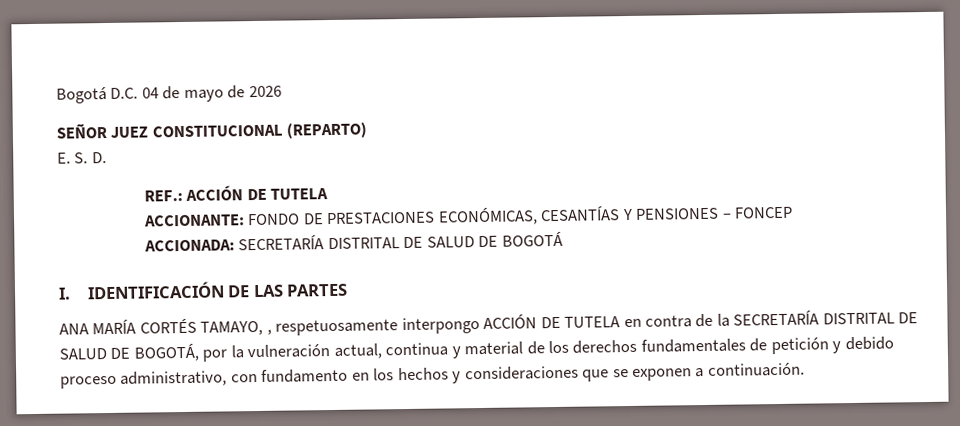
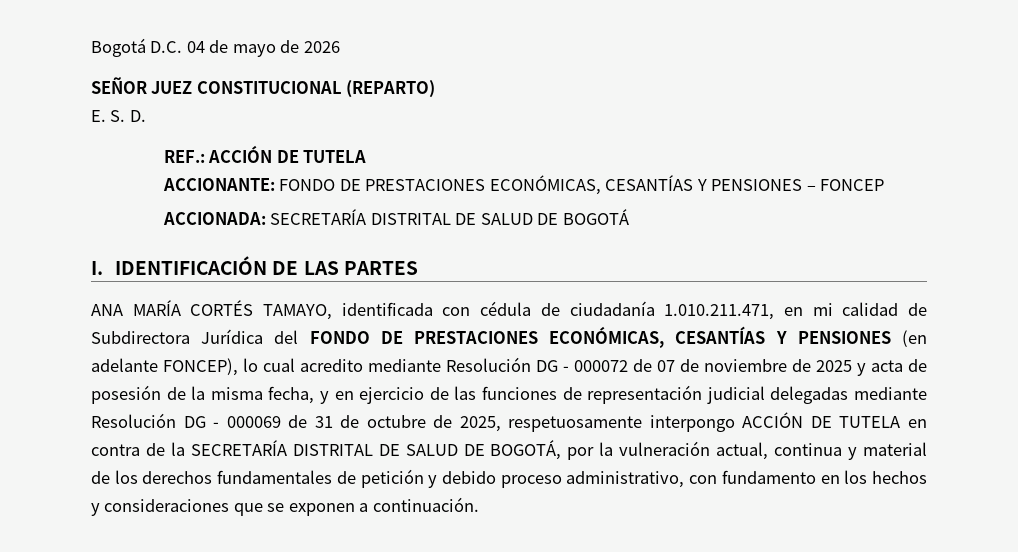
- ANA MARÍA CORTÉS TAMAYO, , respetuosamente interpongo ACCIÓN DE TUTELA en contra de la SECRETARÍA DISTRITAL DE SALUD DE BOGOTÁ, por la vulneración actual, continua y material de los derechos fundamentales de petición y debido proceso administrativo, con fundamento en los hechos y consideraciones que se exponen a continuación.
+ ANA MARÍA CORTÉS TAMAYO, identificada con cédula de ciudadanía 1.010.211.471, en mi calidad de Subdirectora Jurídica del FONDO DE PRESTACIONES ECONÓMICAS, CESANTÍAS Y PENSIONES (en adelante FONCEP), lo cual acredito mediante Resolución DG - 000072 de 07 de noviembre de 2025 y acta de posesión de la misma fecha, y en ejercicio de las funciones de representación judicial delegadas mediante Resolución DG - 000069 de 31 de octubre de 2025, respetuosamente interpongo ACCIÓN DE TUTELA en contra de la SECRETARÍA DISTRITAL DE SALUD DE BOGOTÁ, por la vulneración actual, continua y material de los derechos fundamentales de petición y debido proceso administrativo, con fundamento en los hechos y consideraciones que se exponen a continuación.

